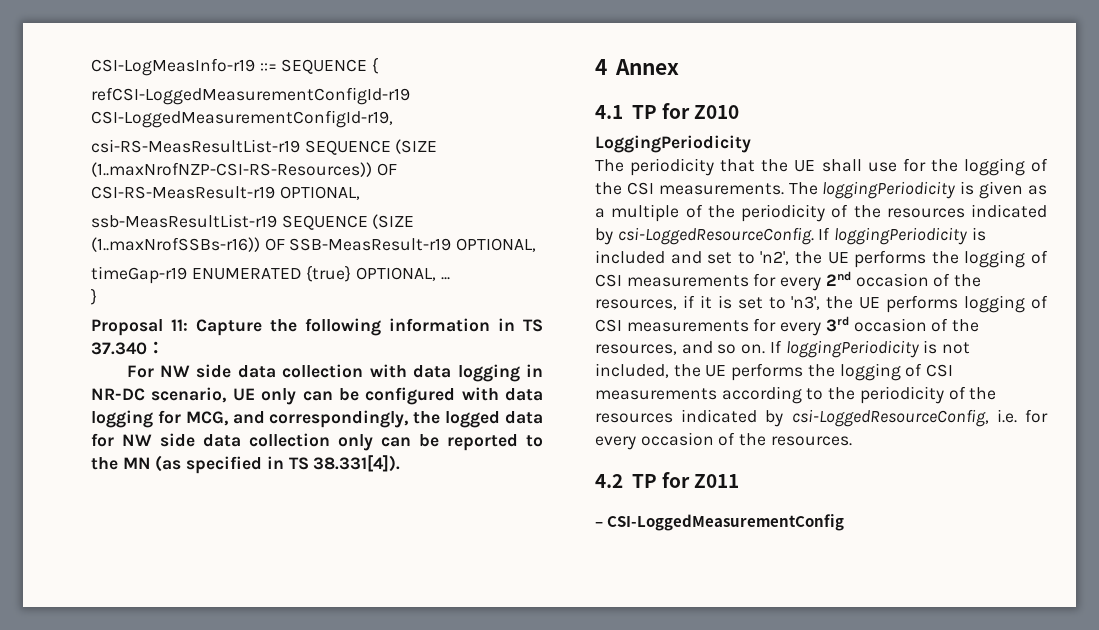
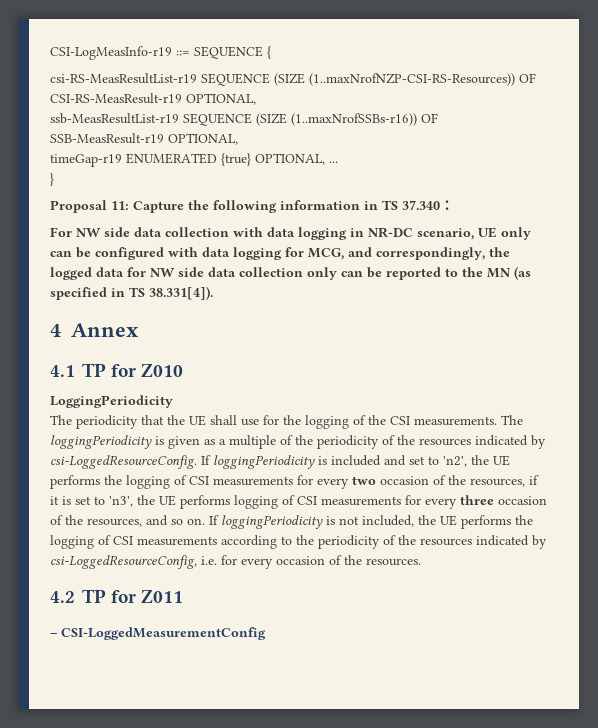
- refCSI-LoggedMeasurementConfigId-r19 CSI-LoggedMeasurementConfigId-r19,
- If loggingPeriodicity is included and set to 'n2', the UE performs the logging of CSI measurements for every 2nd occasion of the resources, if it is set to 'n3', the UE performs logging of CSI measurements for every 3rd occasion of the resources, and so on.
+ If loggingPeriodicity is included and set to 'n2', the UE performs the logging of CSI measurements for every two occasion of the resources, if it is set to 'n3', the UE performs logging of CSI measurements for every three occasion of the resources, and so on.

